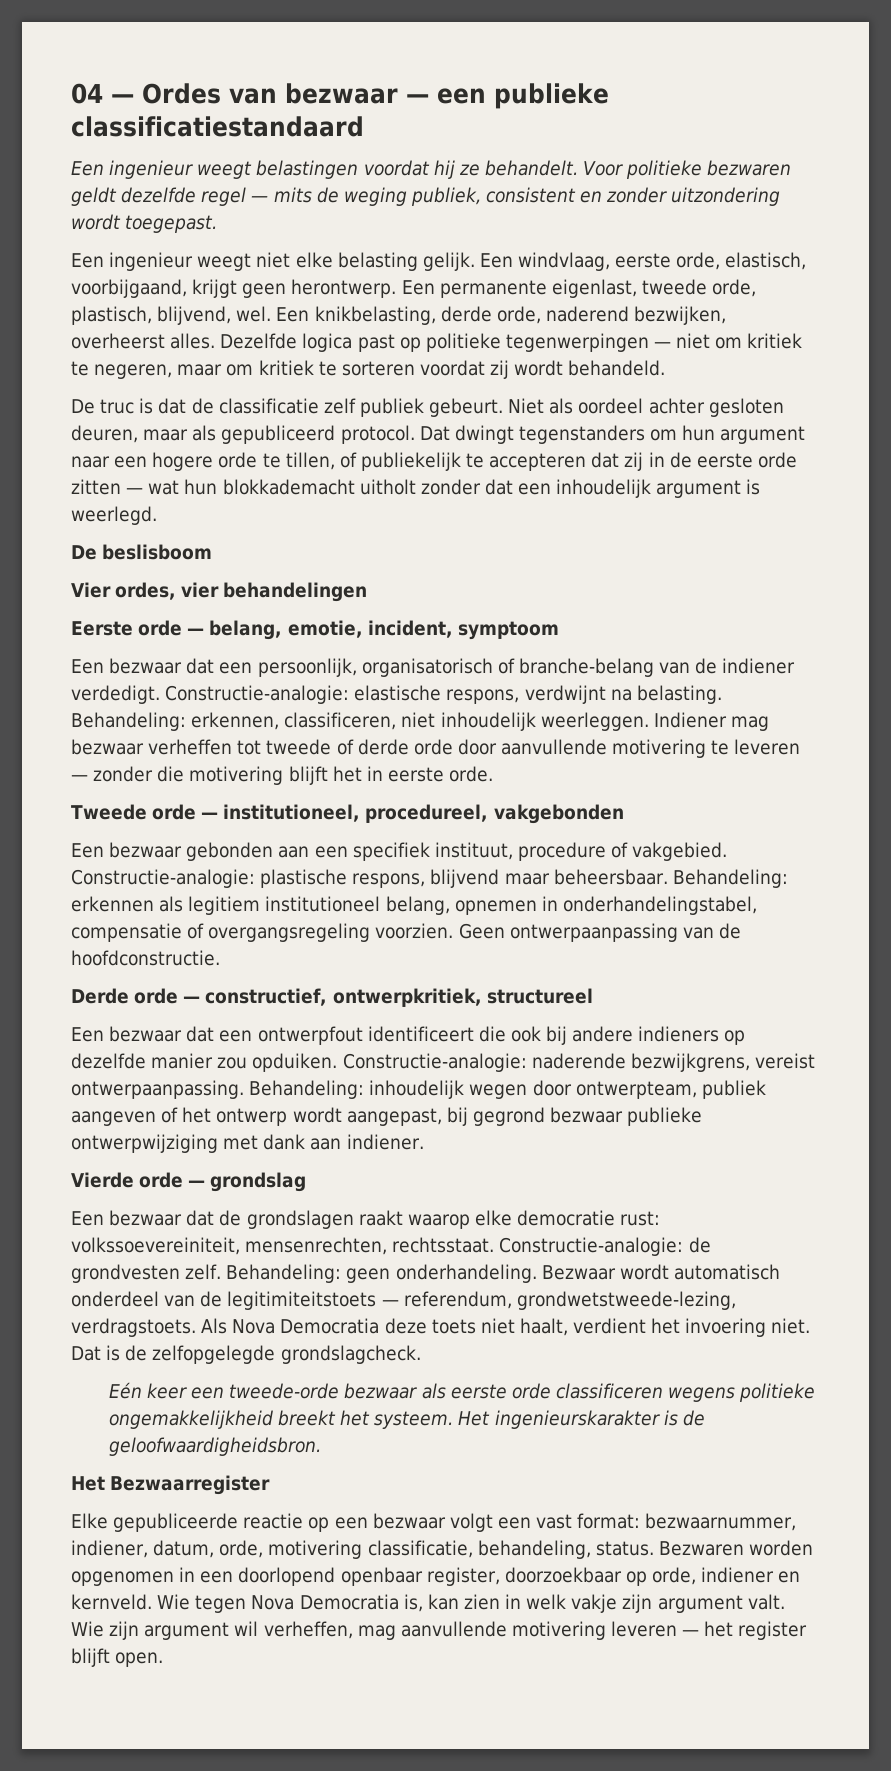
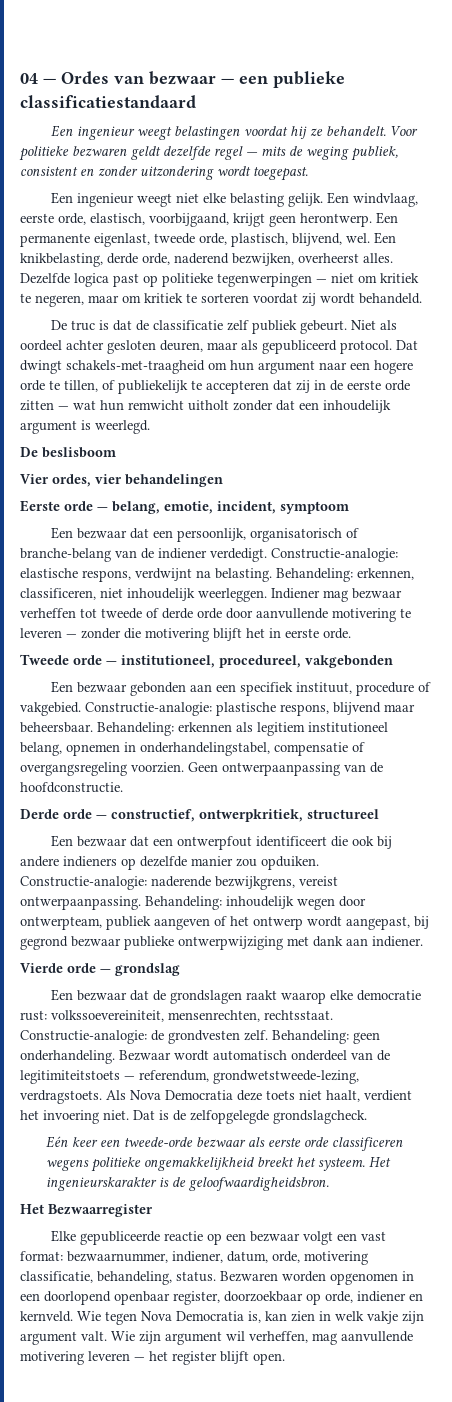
- Dat dwingt tegenstanders om hun argument naar een hogere orde te tillen, of publiekelijk te accepteren dat zij in de eerste orde zitten — wat hun blokkademacht uitholt zonder dat een inhoudelijk argument is weerlegd.
+ Dat dwingt schakels-met-traagheid om hun argument naar een hogere orde te tillen, of publiekelijk te accepteren dat zij in de eerste orde zitten — wat hun remwicht uitholt zonder dat een inhoudelijk argument is weerlegd.

